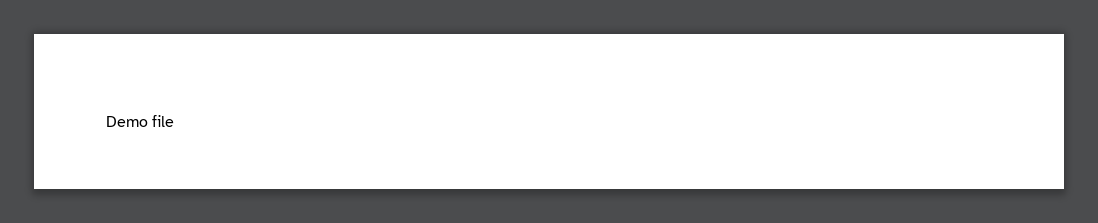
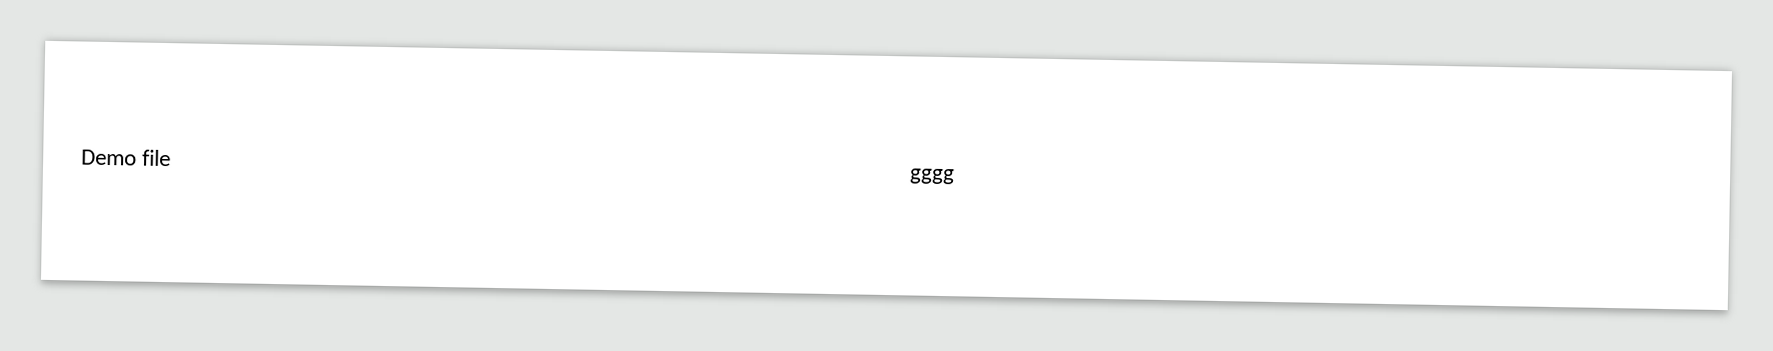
+ gggg

